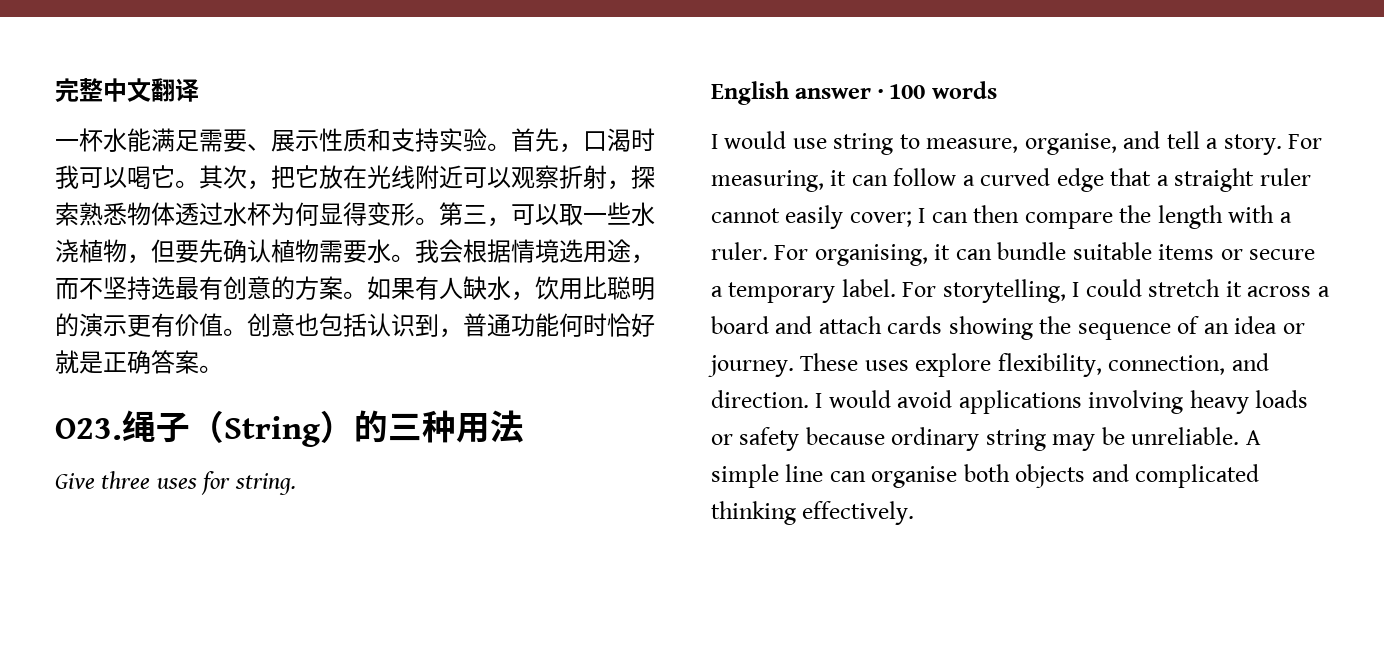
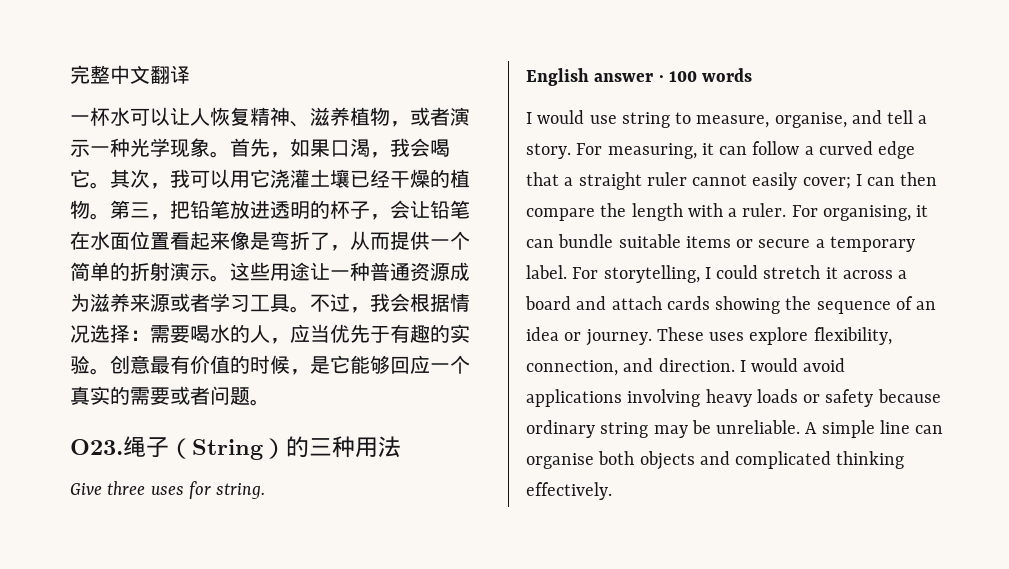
- 一杯水能满足需要、展示性质和支持实验。首先，口渴时我可以喝它。其次，把它放在光线附近可以观察折射，探索熟悉物体透过水杯为何显得变形。第三，可以取一些水浇植物，但要先确认植物需要水。我会根据情境选用途，而不坚持选最有创意的方案。如果有人缺水，饮用比聪明的演示更有价值。创意也包括认识到，普通功能何时恰好就是正确答案。
+ 一杯水可以让人恢复精神、滋养植物，或者演示一种光学现象。首先，如果口渴，我会喝它。其次，我可以用它浇灌土壤已经干燥的植物。第三，把铅笔放进透明的杯子，会让铅笔在水面位置看起来像是弯折了，从而提供一个简单的折射演示。这些用途让一种普通资源成为滋养来源或者学习工具。不过，我会根据情况选择：需要喝水的人，应当优先于有趣的实验。创意最有价值的时候，是它能够回应一个真实的需要或者问题。

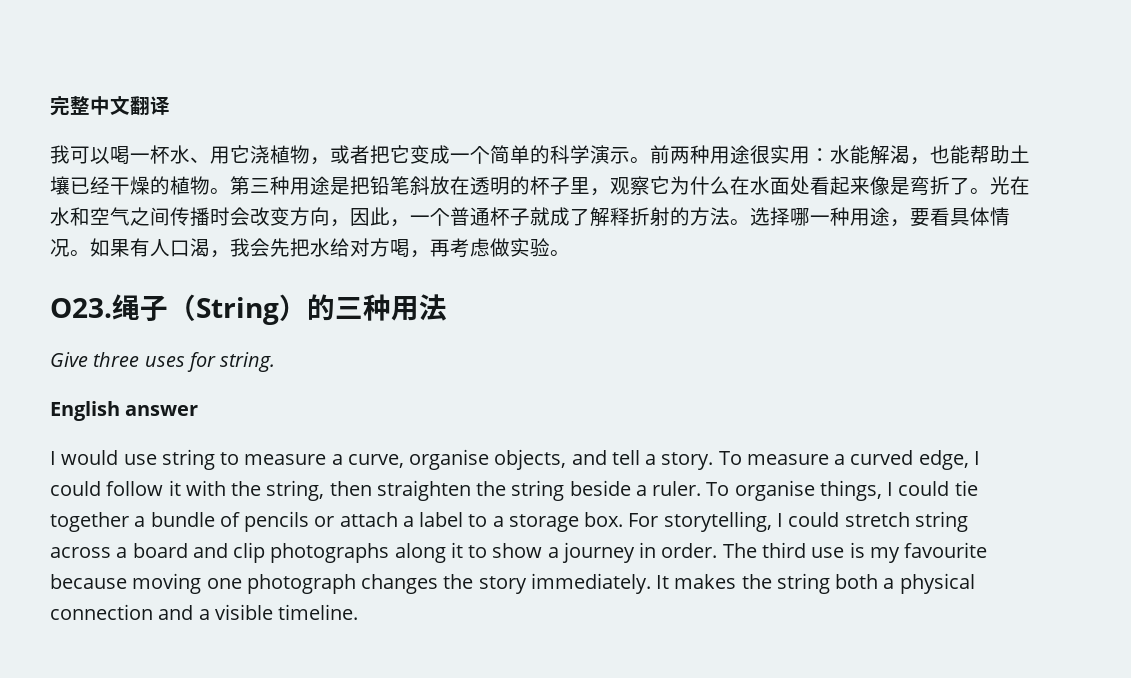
- 一杯水可以让人恢复精神、滋养植物，或者演示一种光学现象。首先，如果口渴，我会喝它。其次，我可以用它浇灌土壤已经干燥的植物。
+ 我可以喝一杯水、用它浇植物，或者把它变成一个简单的科学演示。前两种用途很实用：水能解渴，也能帮助土壤已经干燥的植物。
- 第三，把铅笔放进透明的杯子，会让铅笔在水面位置看起来像是弯折了，从而提供一个简单的折射演示。这些用途让一种普通资源成为滋养来源或者学习工具。不过，我会根据情况选择：需要喝水的人，应当优先于有趣的实验。创意最有价值的时候，是它能够回应一个真实的需要或者问题。
+ 第三种用途是把铅笔斜放在透明的杯子里，观察它为什么在水面处看起来像是弯折了。光在水和空气之间传播时会改变方向，因此，一个普通杯子就成了解释折射的方法。选择哪一种用途，要看具体情况。如果有人口渴，我会先把水给对方喝，再考虑做实验。
- English answer · 100 words
+ English answer
- I would use string to measure, organise, and tell a story. For measuring, it can follow a curved edge that a straight ruler cannot easily cover; I can then compare the length with a ruler. For organising, it can bundle suitable items or secure a temporary label.
+ I would use string to measure a curve, organise objects, and tell a story. To measure a curved edge, I could follow it with the string, then straighten the string beside a ruler. To organise things, I could tie together a bundle of pencils or attach a label to a storage box.
- For storytelling, I could stretch it across a board and attach cards showing the sequence of an idea or journey. These uses explore flexibility, connection, and direction. I would avoid applications involving heavy loads or safety because ordinary string may be unreliable. A simple line can organise both objects and complicated thinking effectively.
+ For storytelling, I could stretch string across a board and clip photographs along it to show a journey in order. The third use is my favourite because moving one photograph changes the story immediately. It makes the string both a physical connection and a visible timeline.

